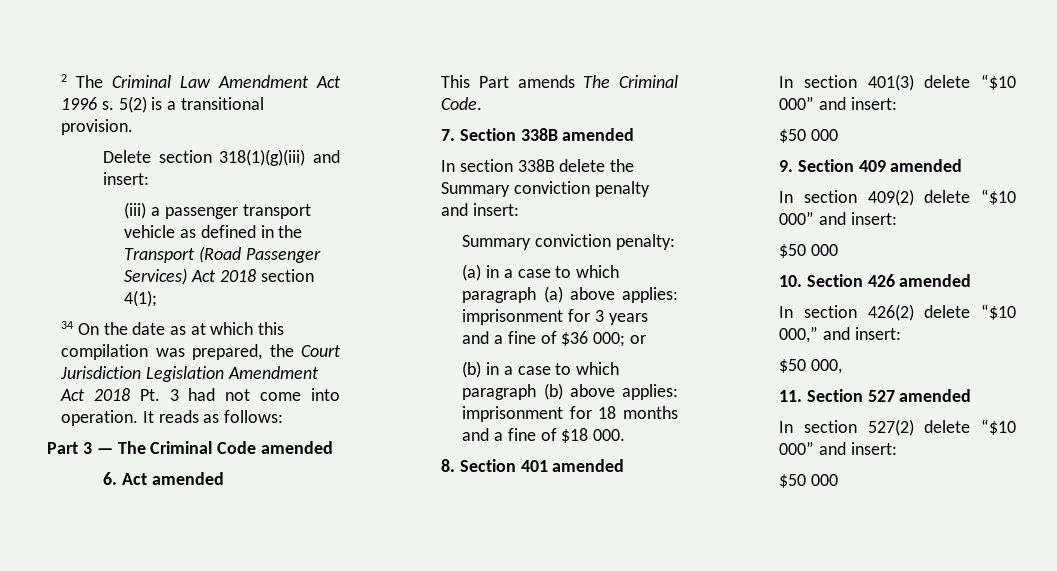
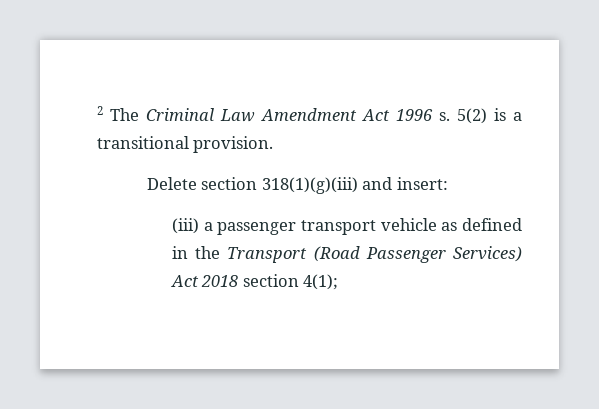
- 34 On the date as at which this compilation was prepared, the Court Jurisdiction Legislation Amendment Act 2018 Pt. 3 had not come into operation. It reads as follows:
- Part 3 — The Criminal Code amended
- 6. Act amended
- This Part amends The Criminal Code.
- 7. Section 338B amended
- In section 338B delete the Summary conviction penalty and insert:
- Summary conviction penalty:
- (a) in a case to which paragraph (a) above applies: imprisonment for 3 years and a fine of $36 000; or
- (b) in a case to which paragraph (b) above applies: imprisonment for 18 months and a fine of $18 000.
- 8. Section 401 amended
- In section 401(3) delete “$10 000” and insert:
- $50 000
- 9. Section 409 amended
- In section 409(2) delete “$10 000” and insert:
- $50 000
- 10. Section 426 amended
- In section 426(2) delete “$10 000,” and insert:
- $50 000,
- 11. Section 527 amended
- In section 527(2) delete “$10 000” and insert:
- $50 000

